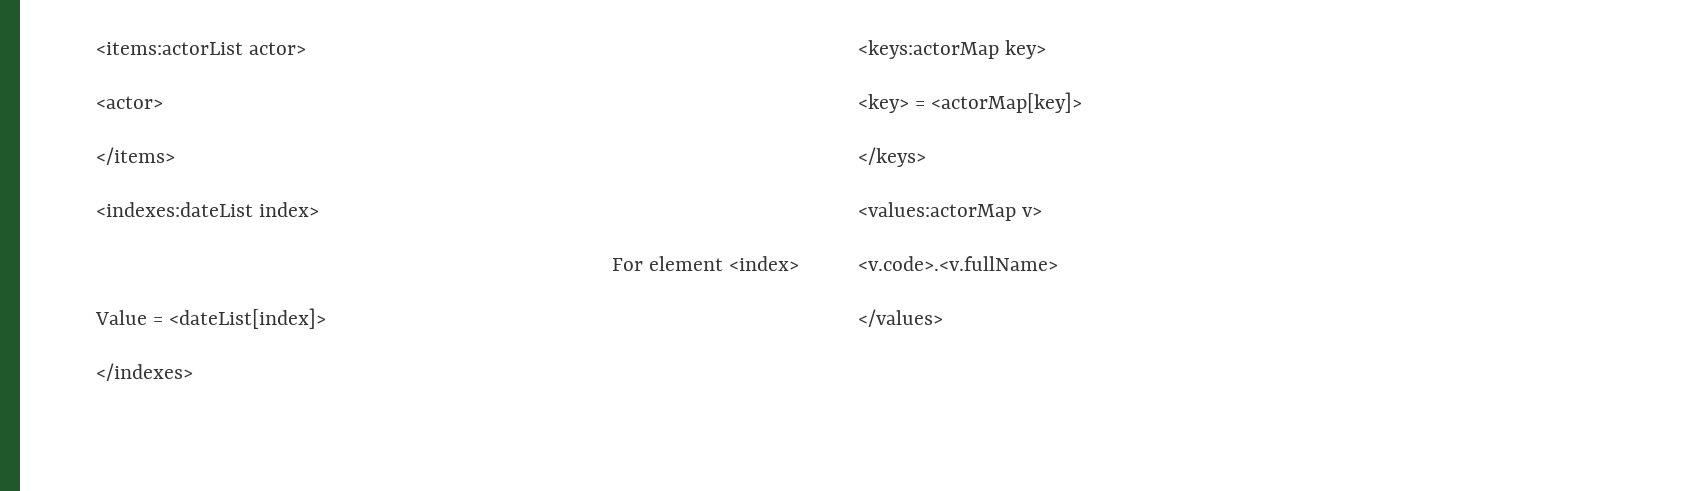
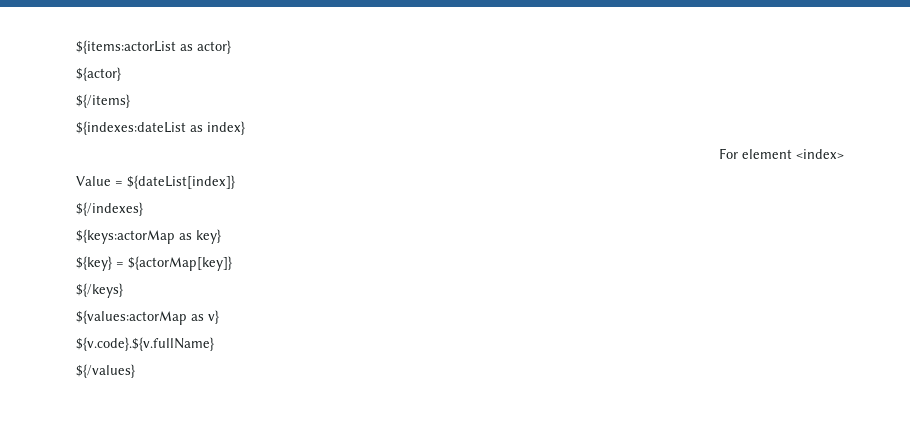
- <items:actorList actor>
- <actor>
- </items>
- <indexes:dateList index>
+ ${items:actorList as actor}
+ ${actor}
+ ${/items}
+ ${indexes:dateList as index}
- Value = <dateList[index]>
- </indexes>
- <keys:actorMap key>
- <key> = <actorMap[key]>
- </keys>
- <values:actorMap v>
- <v.code>.<v.fullName>
- </values>
+ Value = ${dateList[index]}
+ ${/indexes}
+ ${keys:actorMap as key}
+ ${key} = ${actorMap[key]}
+ ${/keys}
+ ${values:actorMap as v}
+ ${v.code}.${v.fullName}
+ ${/values}

